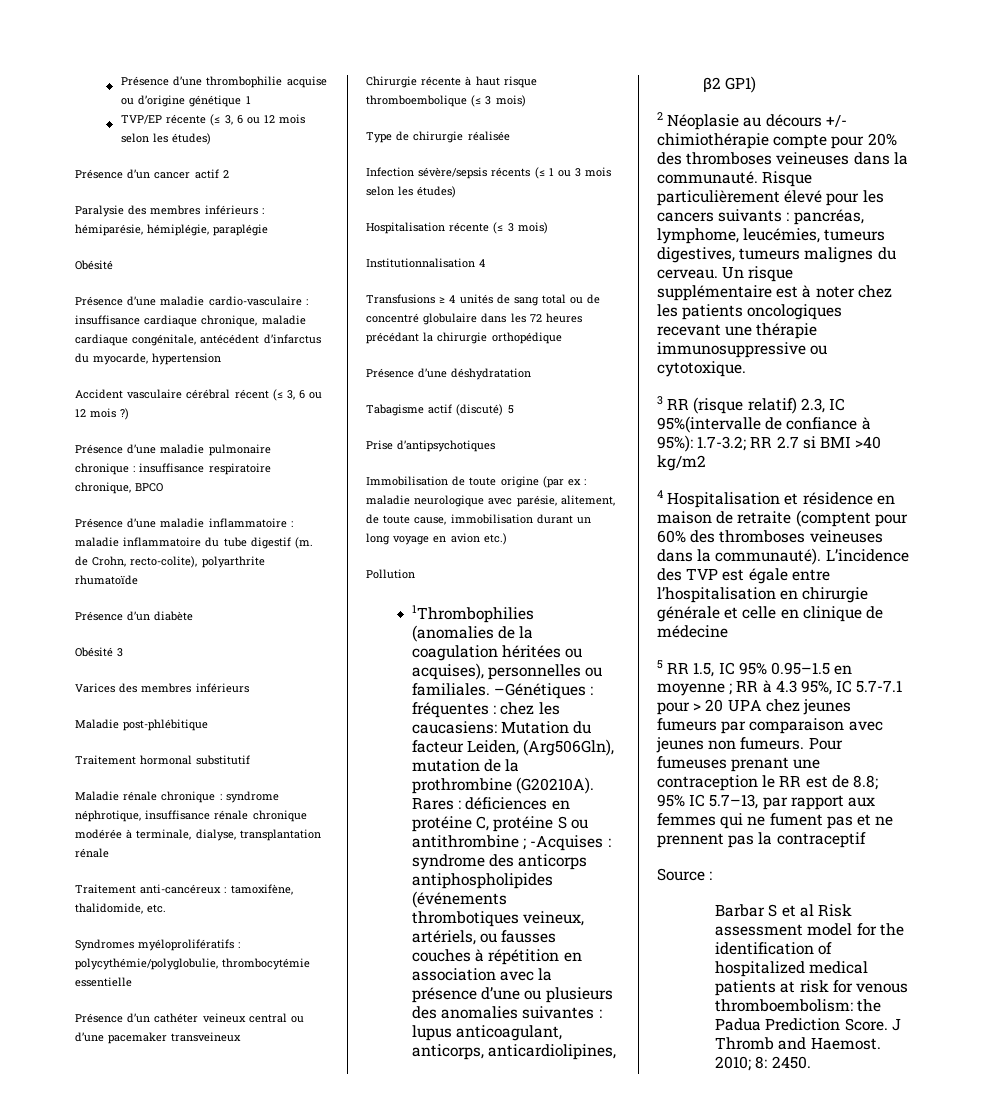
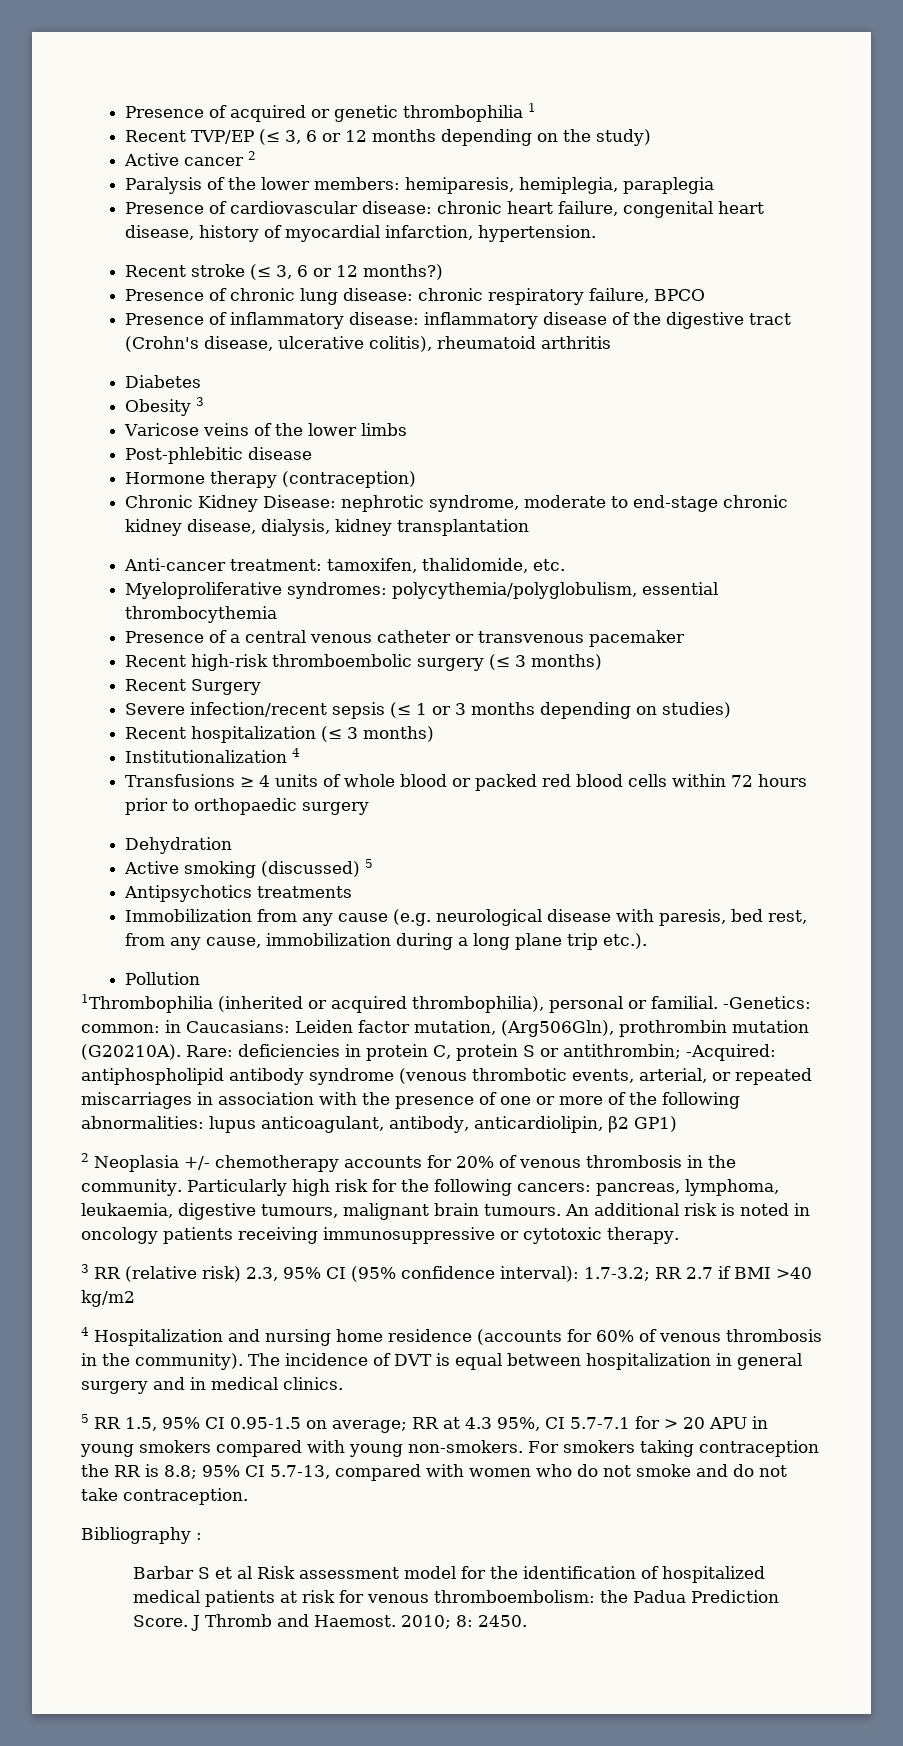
- Présence d’une thrombophilie acquise ou d’origine génétique 1
+ Presence of acquired or genetic thrombophilia 1
- TVP/EP récente (≤ 3, 6 ou 12 mois selon les études)
- Présence d’un cancer actif 2
- Paralysie des membres inférieurs : hémiparésie, hémiplégie, paraplégie
- Obésité
- Présence d’une maladie cardio-vasculaire : insuffisance cardiaque chronique, maladie cardiaque congénitale, antécédent d’infarctus du myocarde, hypertension
- Accident vasculaire cérébral récent (≤ 3, 6 ou 12 mois ?)
- Présence d’une maladie pulmonaire chronique : insuffisance respiratoire chronique, BPCO
- Présence d’une maladie inflammatoire : maladie inflammatoire du tube digestif (m. de Crohn, recto-colite), polyarthrite rhumatoïde
- Présence d’un diabète
- Obésité 3
- Varices des membres inférieurs
- Maladie post-phlébitique
- Traitement hormonal substitutif
- Maladie rénale chronique : syndrome néphrotique, insuffisance rénale chronique modérée à terminale, dialyse, transplantation rénale
- Traitement anti-cancéreux : tamoxifène, thalidomide, etc.
- Syndromes myéloprolifératifs : polycythémie/polyglobulie, thrombocytémie essentielle
- Présence d’un cathéter veineux central ou d’une pacemaker transveineux
- Chirurgie récente à haut risque thromboembolique (≤ 3 mois)
- Type de chirurgie réalisée
- Infection sévère/sepsis récents (≤ 1 ou 3 mois selon les études)
- Hospitalisation récente (≤ 3 mois)
- Institutionnalisation 4
- Transfusions ≥ 4 unités de sang total ou de concentré globulaire dans les 72 heures précédant la chirurgie orthopédique
- Présence d’une déshydratation
- Tabagisme actif (discuté) 5
- Prise d’antipsychotiques
- Immobilisation de toute origine (par ex : maladie neurologique avec parésie, alitement, de toute cause, immobilisation durant un long voyage en avion etc.)
+ Recent TVP/EP (≤ 3, 6 or 12 months depending on the study)
+ Active cancer 2
+ Paralysis of the lower members: hemiparesis, hemiplegia, paraplegia
+ Presence of cardiovascular disease: chronic heart failure, congenital heart disease, history of myocardial infarction, hypertension.
+ Recent stroke (≤ 3, 6 or 12 months?)
+ Presence of chronic lung disease: chronic respiratory failure, BPCO
+ Presence of inflammatory disease: inflammatory disease of the digestive tract (Crohn's disease, ulcerative colitis), rheumatoid arthritis
+ Diabetes
+ Obesity 3
+ Varicose veins of the lower limbs
+ Post-phlebitic disease
+ Hormone therapy (contraception)
+ Chronic Kidney Disease: nephrotic syndrome, moderate to end-stage chronic kidney disease, dialysis, kidney transplantation
+ Anti-cancer treatment: tamoxifen, thalidomide, etc.
+ Myeloproliferative syndromes: polycythemia/polyglobulism, essential thrombocythemia
+ Presence of a central venous catheter or transvenous pacemaker
+ Recent high-risk thromboembolic surgery (≤ 3 months)
+ Recent Surgery
+ Severe infection/recent sepsis (≤ 1 or 3 months depending on studies)
+ Recent hospitalization (≤ 3 months)
+ Institutionalization 4
+ Transfusions ≥ 4 units of whole blood or packed red blood cells within 72 hours prior to orthopaedic surgery
+ Dehydration
+ Active smoking (discussed) 5
+ Antipsychotics treatments
+ Immobilization from any cause (e.g. neurological disease with paresis, bed rest, from any cause, immobilization during a long plane trip etc.).
  Pollution
- 1Thrombophilies (anomalies de la coagulation héritées ou acquises), personnelles ou familiales. –Génétiques : fréquentes : chez les caucasiens: Mutation du facteur Leiden, (Arg506Gln), mutation de la prothrombine (G20210A). Rares : déficiences en protéine C, protéine S ou antithrombine ; -Acquises : syndrome des anticorps antiphospholipides (événements thrombotiques veineux, artériels, ou fausses couches à répétition en association avec la présence d’une ou plusieurs des anomalies suivantes : lupus anticoagulant, anticorps, anticardiolipines, β2 GP1)
- 2 Néoplasie au décours +/- chimiothérapie compte pour 20% des thromboses veineuses dans la communauté. Risque particulièrement élevé pour les cancers suivants : pancréas, lymphome, leucémies, tumeurs digestives, tumeurs malignes du cerveau. Un risque supplémentaire est à noter chez les patients oncologiques recevant une thérapie immunosuppressive ou cytotoxique.
- 3 RR (risque relatif) 2.3, IC 95%(intervalle de confiance à 95%): 1.7-3.2; RR 2.7 si BMI >40 kg/m2
+ 1Thrombophilia (inherited or acquired thrombophilia), personal or familial. -Genetics: common: in Caucasians: Leiden factor mutation, (Arg506Gln), prothrombin mutation (G20210A). Rare: deficiencies in protein C, protein S or antithrombin; -Acquired: antiphospholipid antibody syndrome (venous thrombotic events, arterial, or repeated miscarriages in association with the presence of one or more of the following abnormalities: lupus anticoagulant, antibody, anticardiolipin, β2 GP1)
+ 2 Neoplasia +/- chemotherapy accounts for 20% of venous thrombosis in the community. Particularly high risk for the following cancers: pancreas, lymphoma, leukaemia, digestive tumours, malignant brain tumours. An additional risk is noted in oncology patients receiving immunosuppressive or cytotoxic therapy.
+ 3 RR (relative risk) 2.3, 95% CI (95% confidence interval): 1.7-3.2; RR 2.7 if BMI >40 kg/m2
- 4 Hospitalisation et résidence en maison de retraite (comptent pour 60% des thromboses veineuses dans la communauté). L’incidence des TVP est égale entre l’hospitalisation en chirurgie générale et celle en clinique de médecine
- 5 RR 1.5, IC 95% 0.95–1.5 en moyenne ; RR à 4.3 95%, IC 5.7-7.1 pour > 20 UPA chez jeunes fumeurs par comparaison avec jeunes non fumeurs. Pour fumeuses prenant une contraception le RR est de 8.8; 95% IC 5.7–13, par rapport aux femmes qui ne fument pas et ne prennent pas la contraceptif
- Source :
+ 4 Hospitalization and nursing home residence (accounts for 60% of venous thrombosis in the community). The incidence of DVT is equal between hospitalization in general surgery and in medical clinics.
+ 5 RR 1.5, 95% CI 0.95-1.5 on average; RR at 4.3 95%, CI 5.7-7.1 for > 20 APU in young smokers compared with young non-smokers. For smokers taking contraception the RR is 8.8; 95% CI 5.7-13, compared with women who do not smoke and do not take contraception.
+ Bibliography :

